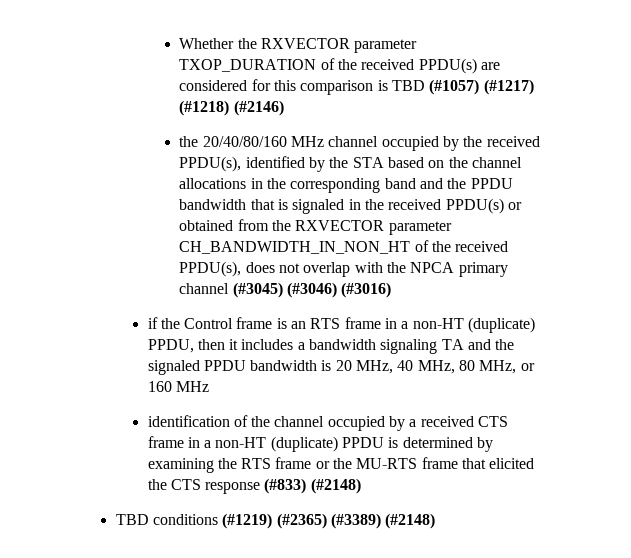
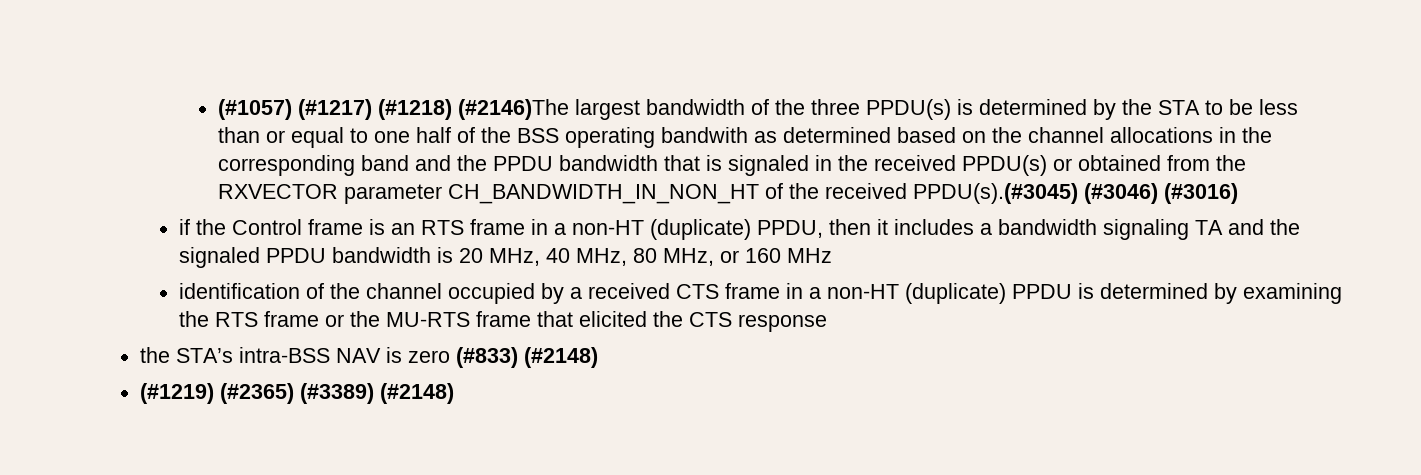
- Whether the RXVECTOR parameter TXOP_DURATION of the received PPDU(s) are considered for this comparison is TBD (#1057) (#1217) (#1218) (#2146)
- the 20/40/80/160 MHz channel occupied by the received PPDU(s), identified by the STA based on the channel allocations in the corresponding band and the PPDU bandwidth that is signaled in the received PPDU(s) or obtained from the RXVECTOR parameter CH_BANDWIDTH_IN_NON_HT of the received PPDU(s), does not overlap with the NPCA primary channel (#3045) (#3046) (#3016)
+ (#1057) (#1217) (#1218) (#2146)The largest bandwidth of the three PPDU(s) is determined by the STA to be less than or equal to one half of the BSS operating bandwith as determined based on the channel allocations in the corresponding band and the PPDU bandwidth that is signaled in the received PPDU(s) or obtained from the RXVECTOR parameter CH_BANDWIDTH_IN_NON_HT of the received PPDU(s).(#3045) (#3046) (#3016)
- identification of the channel occupied by a received CTS frame in a non-HT (duplicate) PPDU is determined by examining the RTS frame or the MU-RTS frame that elicited the CTS response (#833) (#2148)
+ identification of the channel occupied by a received CTS frame in a non-HT (duplicate) PPDU is determined by examining the RTS frame or the MU-RTS frame that elicited the CTS response
+ the STA’s intra-BSS NAV is zero (#833) (#2148)
- TBD conditions (#1219) (#2365) (#3389) (#2148)
+ (#1219) (#2365) (#3389) (#2148)

